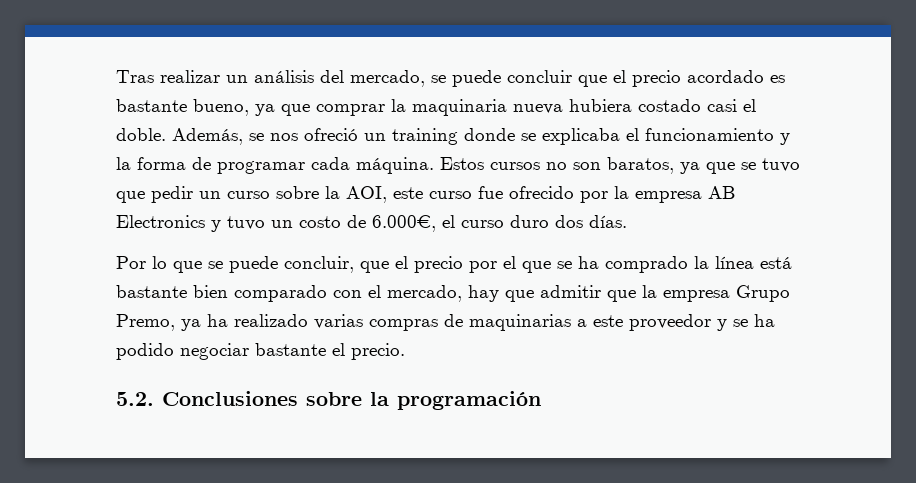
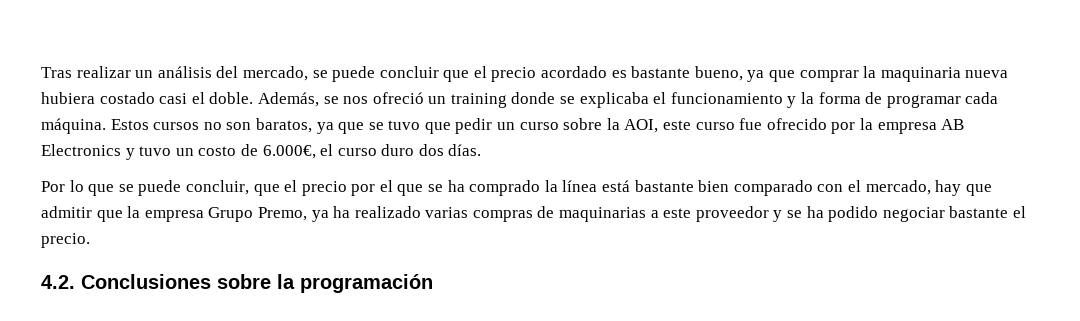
- 5.2. Conclusiones sobre la programación
+ 4.2. Conclusiones sobre la programación

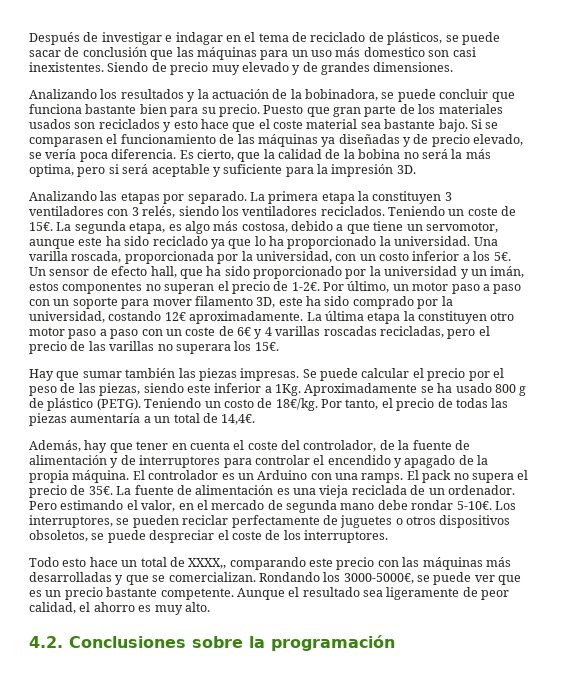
- Tras realizar un análisis del mercado, se puede concluir que el precio acordado es bastante bueno, ya que comprar la maquinaria nueva hubiera costado casi el doble. Además, se nos ofreció un training donde se explicaba el funcionamiento y la forma de programar cada máquina. Estos cursos no son baratos, ya que se tuvo que pedir un curso sobre la AOI, este curso fue ofrecido por la empresa AB Electronics y tuvo un costo de 6.000€, el curso duro dos días.
- Por lo que se puede concluir, que el precio por el que se ha comprado la línea está bastante bien comparado con el mercado, hay que admitir que la empresa Grupo Premo, ya ha realizado varias compras de maquinarias a este proveedor y se ha podido negociar bastante el precio.
+ Después de investigar e indagar en el tema de reciclado de plásticos, se puede sacar de conclusión que las máquinas para un uso más domestico son casi inexistentes. Siendo de precio muy elevado y de grandes dimensiones.
+ Analizando los resultados y la actuación de la bobinadora, se puede concluir que funciona bastante bien para su precio. Puesto que gran parte de los materiales usados son reciclados y esto hace que el coste material sea bastante bajo. Si se comparasen el funcionamiento de las máquinas ya diseñadas y de precio elevado, se vería poca diferencia. Es cierto, que la calidad de la bobina no será la más optima, pero si será aceptable y suficiente para la impresión 3D.
+ Analizando las etapas por separado. La primera etapa la constituyen 3 ventiladores con 3 relés, siendo los ventiladores reciclados. Teniendo un coste de 15€. La segunda etapa, es algo más costosa, debido a que tiene un servomotor, aunque este ha sido reciclado ya que lo ha proporcionado la universidad. Una varilla roscada, proporcionada por la universidad, con un costo inferior a los 5€. Un sensor de efecto hall, que ha sido proporcionado por la universidad y un imán, estos componentes no superan el precio de 1-2€. Por último, un motor paso a paso con un soporte para mover filamento 3D, este ha sido comprado por la universidad, costando 12€ aproximadamente. La última etapa la constituyen otro motor paso a paso con un coste de 6€ y 4 varillas roscadas recicladas, pero el precio de las varillas no superara los 15€.
+ Hay que sumar también las piezas impresas. Se puede calcular el precio por el peso de las piezas, siendo este inferior a 1Kg. Aproximadamente se ha usado 800 g de plástico (PETG). Teniendo un costo de 18€/kg. Por tanto, el precio de todas las piezas aumentaría a un total de 14,4€.
+ Además, hay que tener en cuenta el coste del controlador, de la fuente de alimentación y de interruptores para controlar el encendido y apagado de la propia máquina. El controlador es un Arduino con una ramps. El pack no supera el precio de 35€. La fuente de alimentación es una vieja reciclada de un ordenador. Pero estimando el valor, en el mercado de segunda mano debe rondar 5-10€. Los interruptores, se pueden reciclar perfectamente de juguetes o otros dispositivos obsoletos, se puede despreciar el coste de los interruptores.
+ Todo esto hace un total de XXXX,, comparando este precio con las máquinas más desarrolladas y que se comercializan. Rondando los 3000-5000€, se puede ver que es un precio bastante competente. Aunque el resultado sea ligeramente de peor calidad, el ahorro es muy alto.

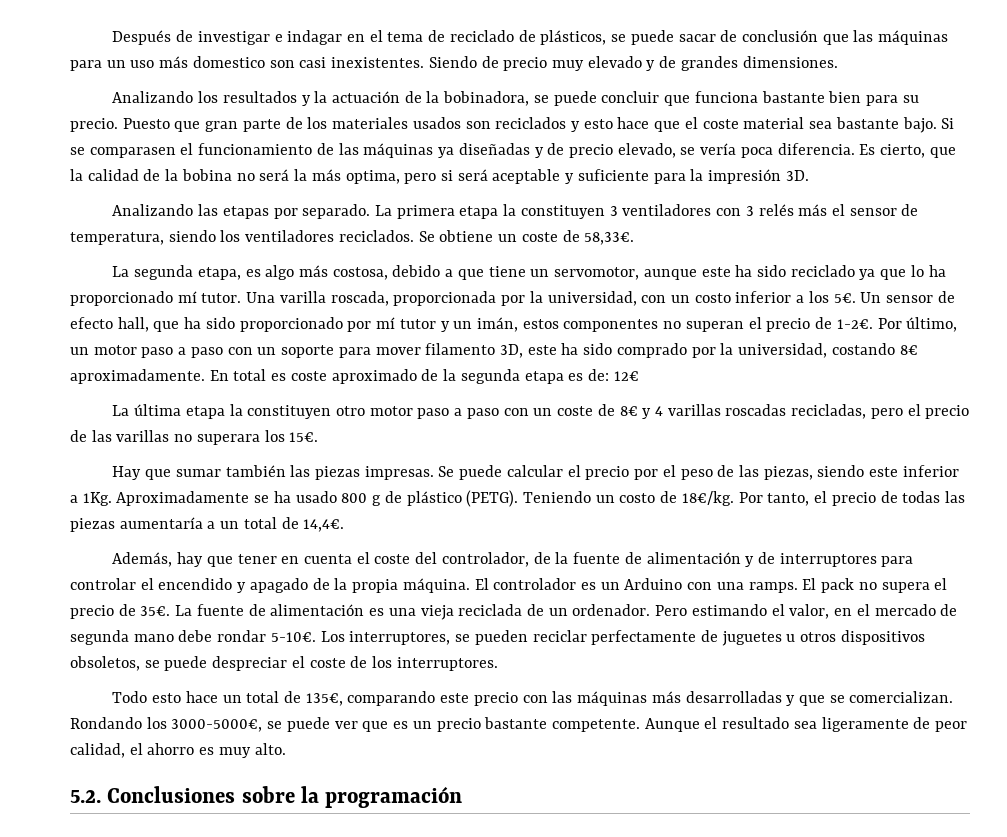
- La primera etapa la constituyen 3 ventiladores con 3 relés, siendo los ventiladores reciclados.
+ La primera etapa la constituyen 3 ventiladores con 3 relés más el sensor de temperatura, siendo los ventiladores reciclados.
- Teniendo un coste de 15€. La segunda etapa, es algo más costosa, debido a que tiene un servomotor, aunque este ha sido reciclado ya que lo ha proporcionado la universidad.
+ Se obtiene un coste de 58,33€.
+ La segunda etapa, es algo más costosa, debido a que tiene un servomotor, aunque este ha sido reciclado ya que lo ha proporcionado mí tutor.
- Un sensor de efecto hall, que ha sido proporcionado por la universidad y un imán, estos componentes no superan el precio de 1-2€.
+ Un sensor de efecto hall, que ha sido proporcionado por mí tutor y un imán, estos componentes no superan el precio de 1-2€.
- Por último, un motor paso a paso con un soporte para mover filamento 3D, este ha sido comprado por la universidad, costando 12€ aproximadamente. La última etapa la constituyen otro motor paso a paso con un coste de 6€ y 4 varillas roscadas recicladas, pero el precio de las varillas no superara los 15€.
+ Por último, un motor paso a paso con un soporte para mover filamento 3D, este ha sido comprado por la universidad, costando 8€ aproximadamente. En total es coste aproximado de la segunda etapa es de: 12€
+ La última etapa la constituyen otro motor paso a paso con un coste de 8€ y 4 varillas roscadas recicladas, pero el precio de las varillas no superara los 15€.
- Los interruptores, se pueden reciclar perfectamente de juguetes o otros dispositivos obsoletos, se puede despreciar el coste de los interruptores.
+ Los interruptores, se pueden reciclar perfectamente de juguetes u otros dispositivos obsoletos, se puede despreciar el coste de los interruptores.
- Todo esto hace un total de XXXX,, comparando este precio con las máquinas más desarrolladas y que se comercializan.
+ Todo esto hace un total de 135€, comparando este precio con las máquinas más desarrolladas y que se comercializan.
- 4.2. Conclusiones sobre la programación
+ 5.2. Conclusiones sobre la programación

